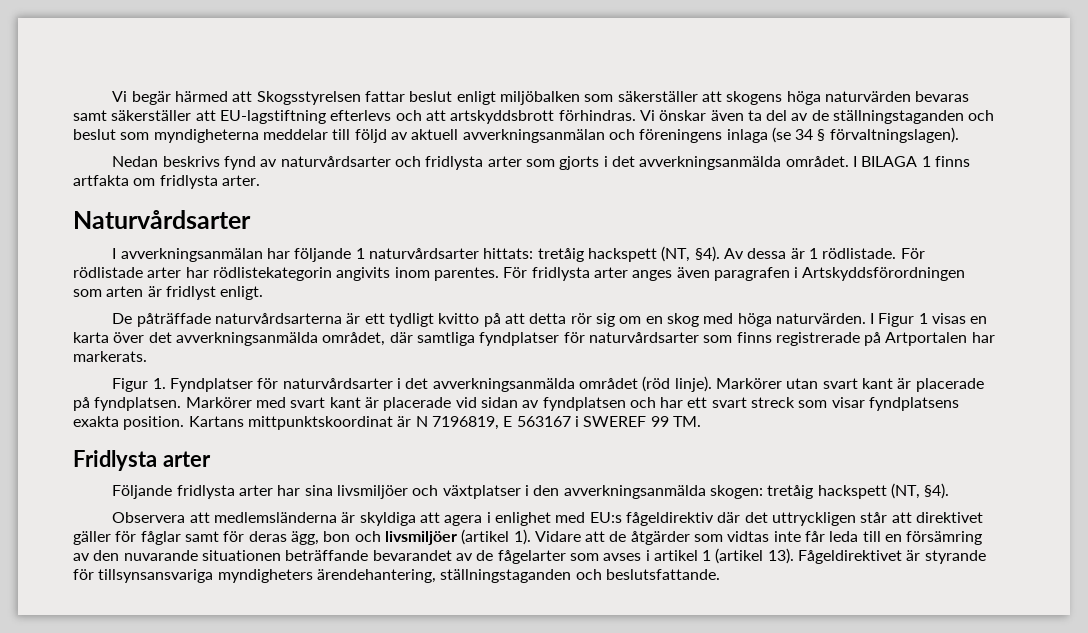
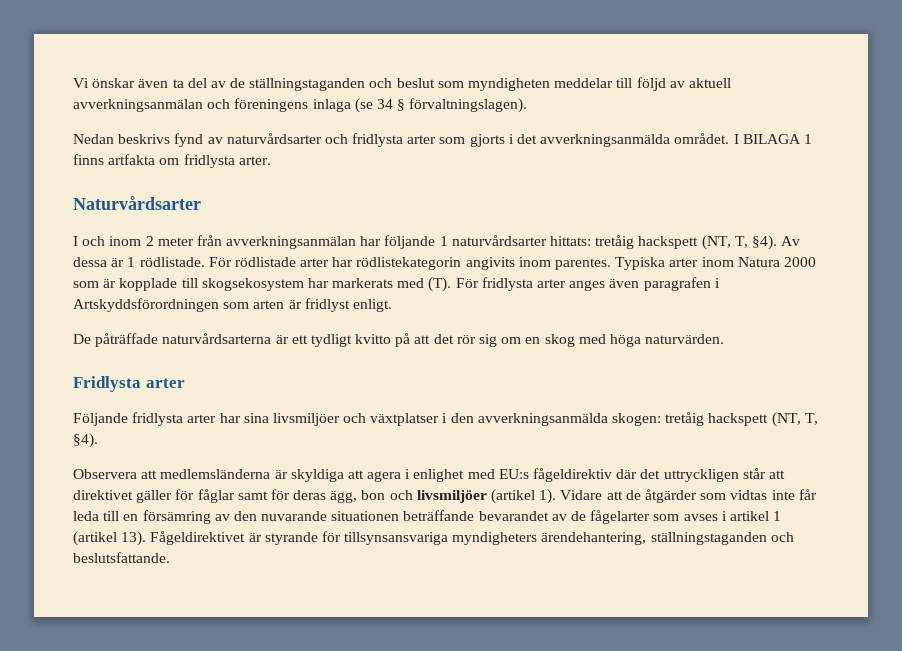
- Vi begär härmed att Skogsstyrelsen fattar beslut enligt miljöbalken som säkerställer att skogens höga naturvärden bevaras samt säkerställer att EU-lagstiftning efterlevs och att artskyddsbrott förhindras. Vi önskar även ta del av de ställningstaganden och beslut som myndigheterna meddelar till följd av aktuell avverkningsanmälan och föreningens inlaga (se 34 § förvaltningslagen).
+ Vi önskar även ta del av de ställningstaganden och beslut som myndigheten meddelar till följd av aktuell avverkningsanmälan och föreningens inlaga (se 34 § förvaltningslagen).
- I avverkningsanmälan har följande 1 naturvårdsarter hittats: tretåig hackspett (NT, §4).
+ I och inom 2 meter från avverkningsanmälan har följande 1 naturvårdsarter hittats: tretåig hackspett (NT, T, §4).
- För fridlysta arter anges även paragrafen i Artskyddsförordningen som arten är fridlyst enligt.
+ Typiska arter inom Natura 2000 som är kopplade till skogsekosystem har markerats med (T). För fridlysta arter anges även paragrafen i Artskyddsförordningen som arten är fridlyst enligt.
- De påträffade naturvårdsarterna är ett tydligt kvitto på att detta rör sig om en skog med höga naturvärden. I Figur 1 visas en karta över det avverkningsanmälda området, där samtliga fyndplatser för naturvårdsarter som finns registrerade på Artportalen har markerats.
- Figur 1. Fyndplatser för naturvårdsarter i det avverkningsanmälda området (röd linje). Markörer utan svart kant är placerade på fyndplatsen. Markörer med svart kant är placerade vid sidan av fyndplatsen och har ett svart streck som visar fyndplatsens exakta position. Kartans mittpunktskoordinat är N 7196819, E 563167 i SWEREF 99 TM.
+ De påträffade naturvårdsarterna är ett tydligt kvitto på att det rör sig om en skog med höga naturvärden.
- Följande fridlysta arter har sina livsmiljöer och växtplatser i den avverkningsanmälda skogen: tretåig hackspett (NT, §4).
+ Följande fridlysta arter har sina livsmiljöer och växtplatser i den avverkningsanmälda skogen: tretåig hackspett (NT, T, §4).

